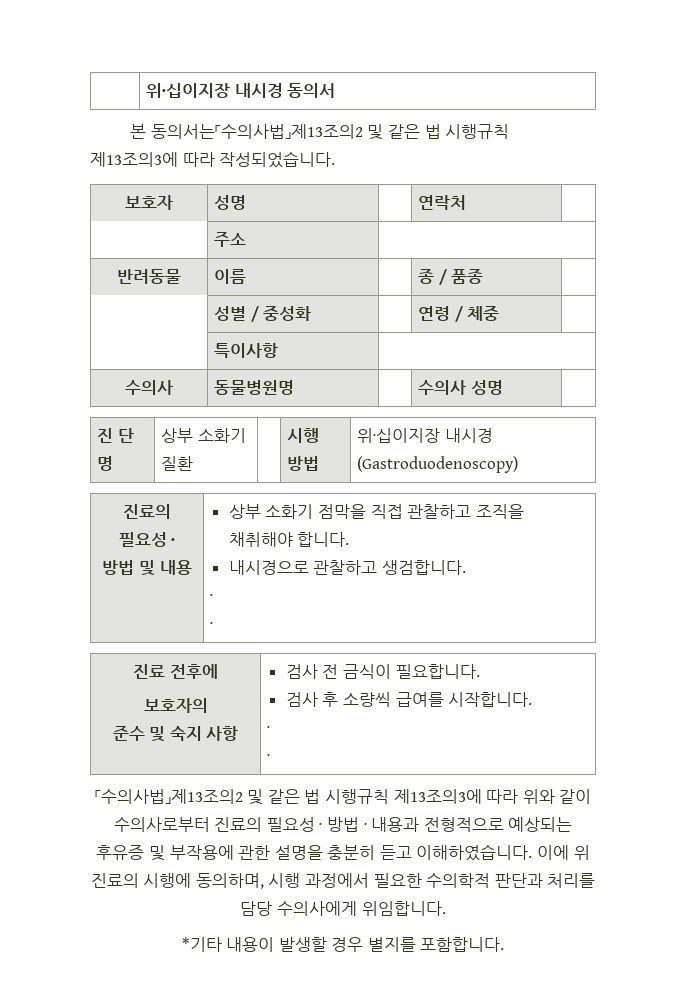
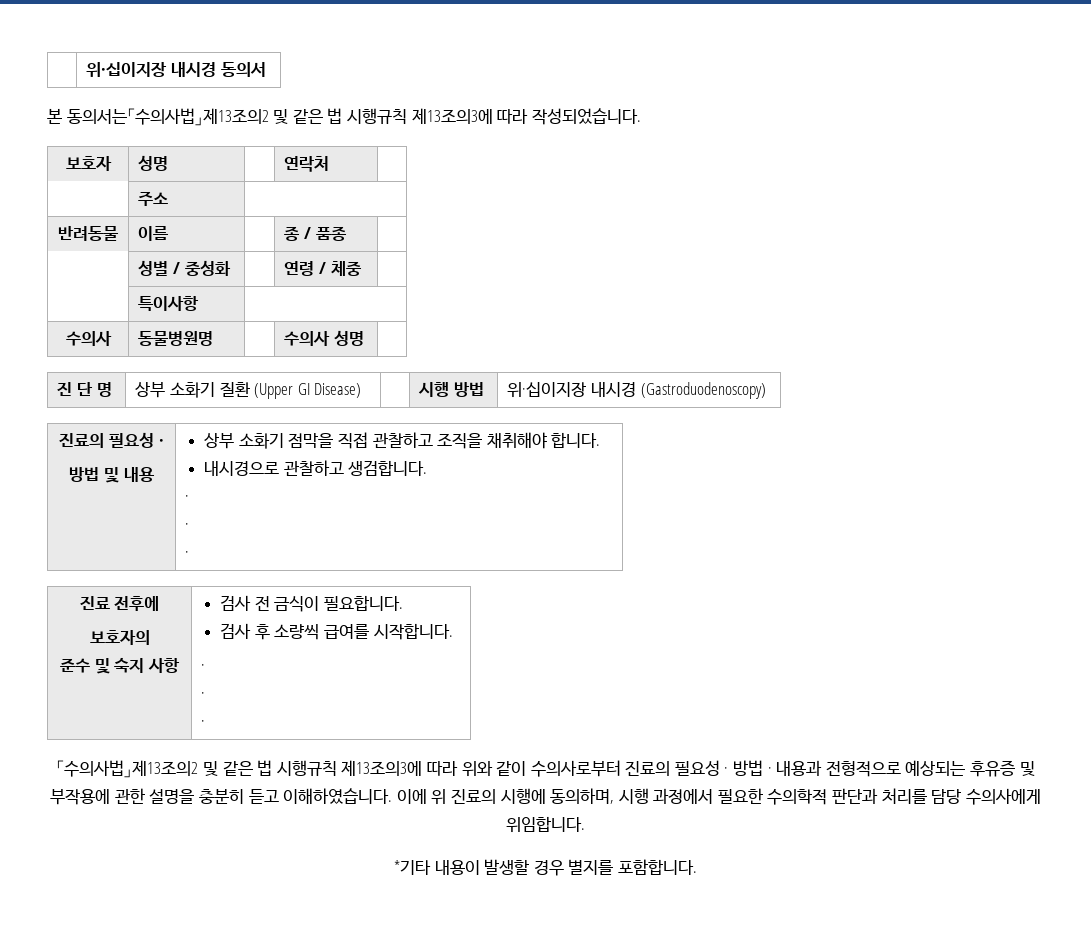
- 진 단 명 | 상부 소화기 질환 | | 시행 방법 | 위·십이지장 내시경 (Gastroduodenoscopy)
+ 진 단 명 | 상부 소화기 질환 (Upper GI Disease) | | 시행 방법 | 위·십이지장 내시경 (Gastroduodenoscopy)
  진료의 필요성 ·
  방법 및 내용 | 상부 소화기 점막을 직접 관찰하고 조직을 채취해야 합니다.
  내시경으로 관찰하고 생검합니다.
+ ·
  진료 전후에
  보호자의
  준수 및 숙지 사항 | 검사 전 금식이 필요합니다.
  검사 후 소량씩 급여를 시작합니다.
+ ·

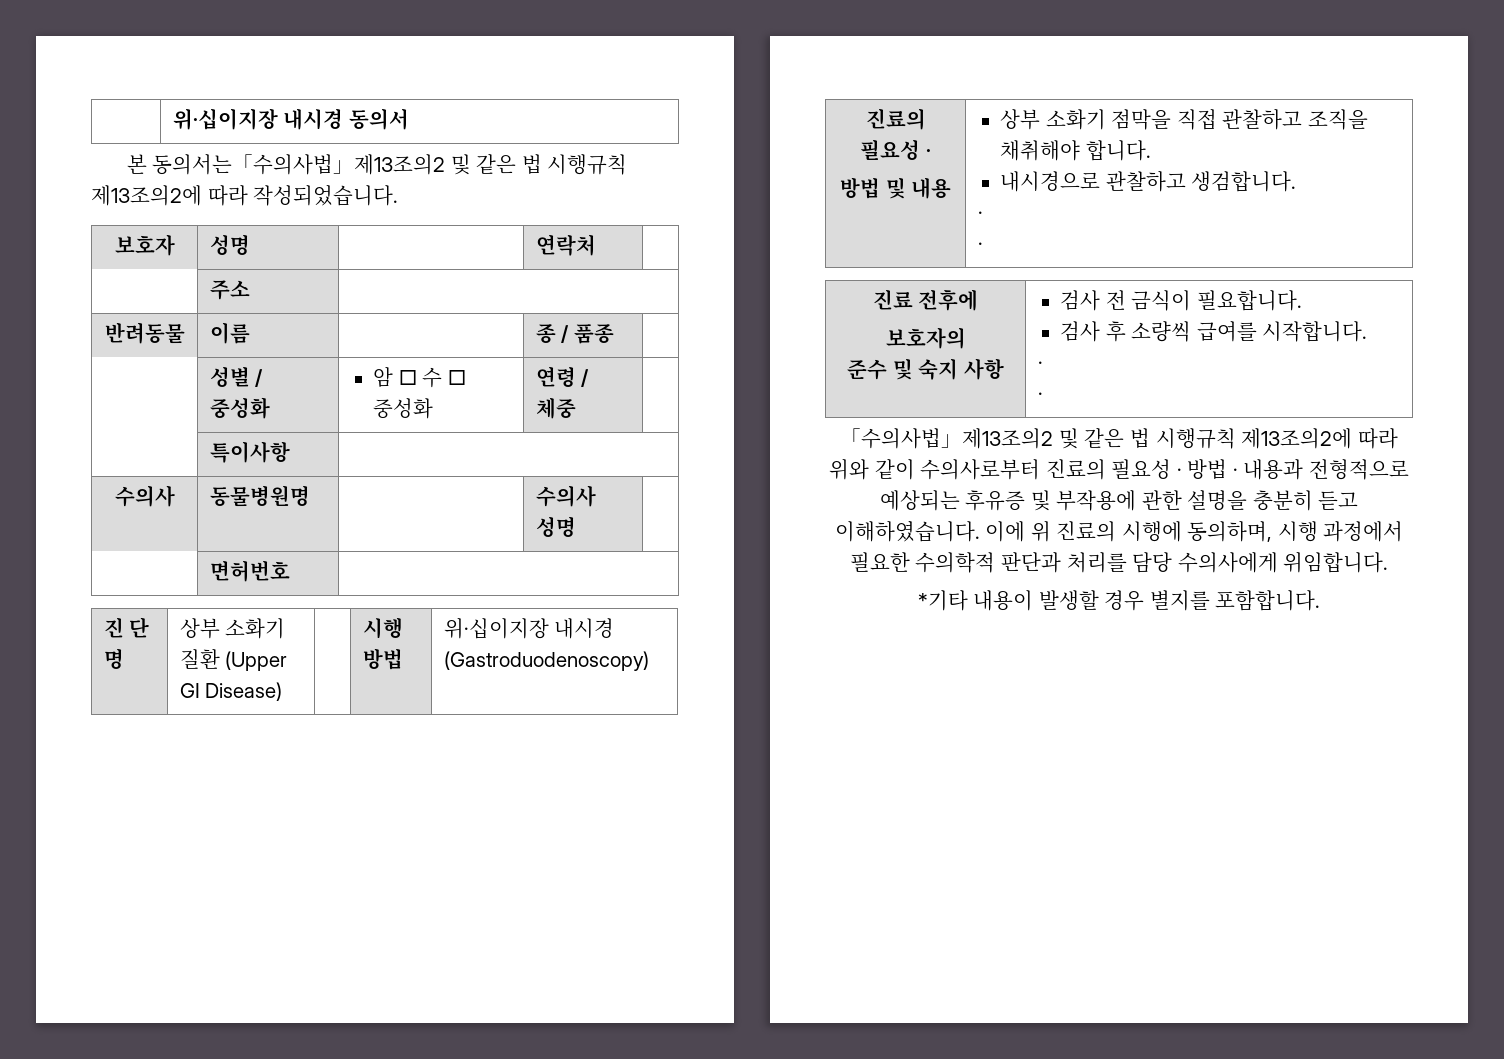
- 본 동의서는「수의사법」제13조의2 및 같은 법 시행규칙 제13조의3에 따라 작성되었습니다.
+ 본 동의서는「수의사법」제13조의2 및 같은 법 시행규칙 제13조의2에 따라 작성되었습니다.
- | 성별 / 중성화 | | 연령 / 체중 |
+ | 성별 / 중성화 | 암 □ 수 □ 중성화 | 연령 / 체중 |
+ | 면허번호 |
  진 단 명 | 상부 소화기 질환 (Upper GI Disease) | | 시행 방법 | 위·십이지장 내시경 (Gastroduodenoscopy)
  진료의 필요성 ·
  방법 및 내용 | 상부 소화기 점막을 직접 관찰하고 조직을 채취해야 합니다.
  내시경으로 관찰하고 생검합니다.
- ·
  진료 전후에
  보호자의
  준수 및 숙지 사항 | 검사 전 금식이 필요합니다.
  검사 후 소량씩 급여를 시작합니다.
  ·
  ·
- ·
- 「수의사법」제13조의2 및 같은 법 시행규칙 제13조의3에 따라 위와 같이 수의사로부터 진료의 필요성 · 방법 · 내용과 전형적으로 예상되는 후유증 및 부작용에 관한 설명을 충분히 듣고 이해하였습니다.
+ 「수의사법」제13조의2 및 같은 법 시행규칙 제13조의2에 따라 위와 같이 수의사로부터 진료의 필요성 · 방법 · 내용과 전형적으로 예상되는 후유증 및 부작용에 관한 설명을 충분히 듣고 이해하였습니다.

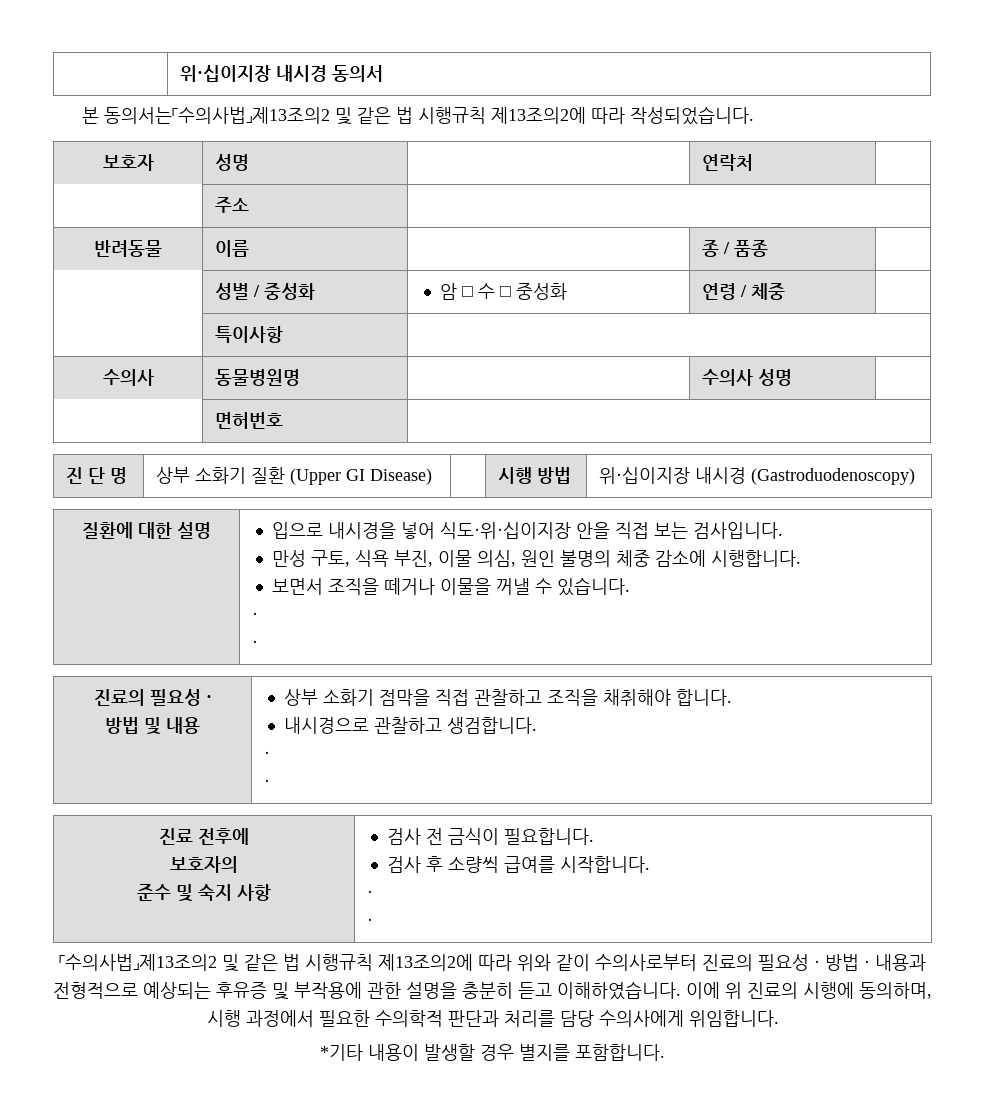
+ 질환에 대한 설명 | 입으로 내시경을 넣어 식도·위·십이지장 안을 직접 보는 검사입니다.
+ 만성 구토, 식욕 부진, 이물 의심, 원인 불명의 체중 감소에 시행합니다.
+ 보면서 조직을 떼거나 이물을 꺼낼 수 있습니다.
+ ·
+ ·

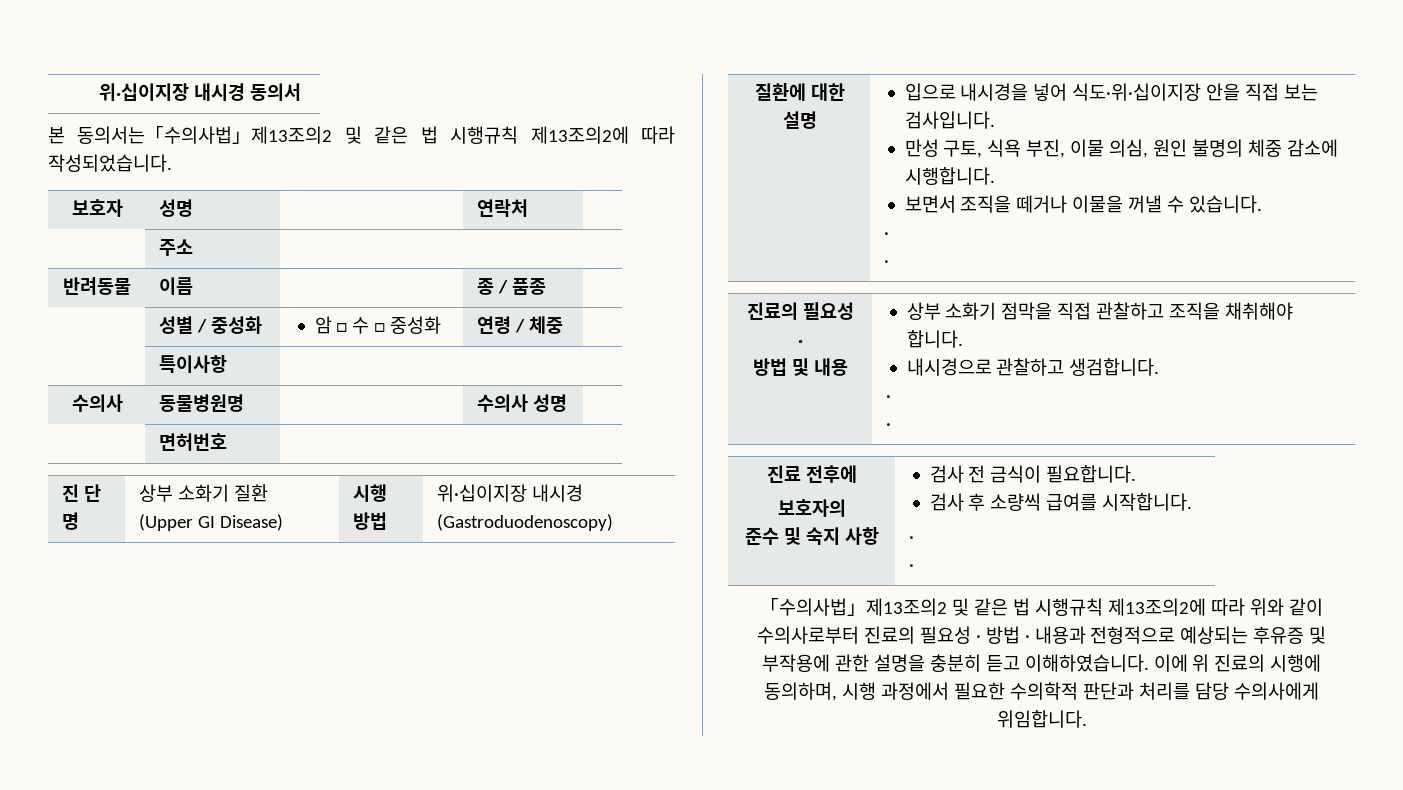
- *기타 내용이 발생할 경우 별지를 포함합니다.

